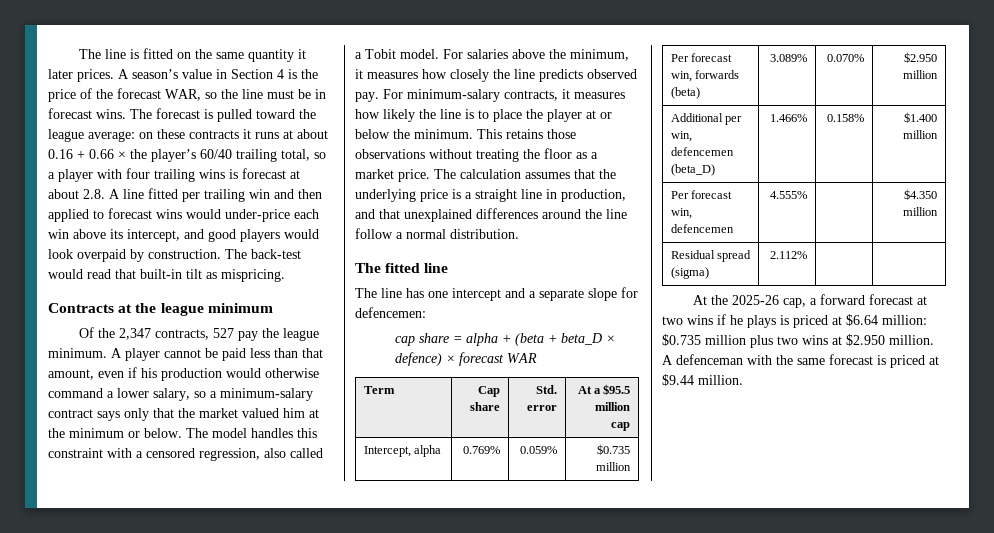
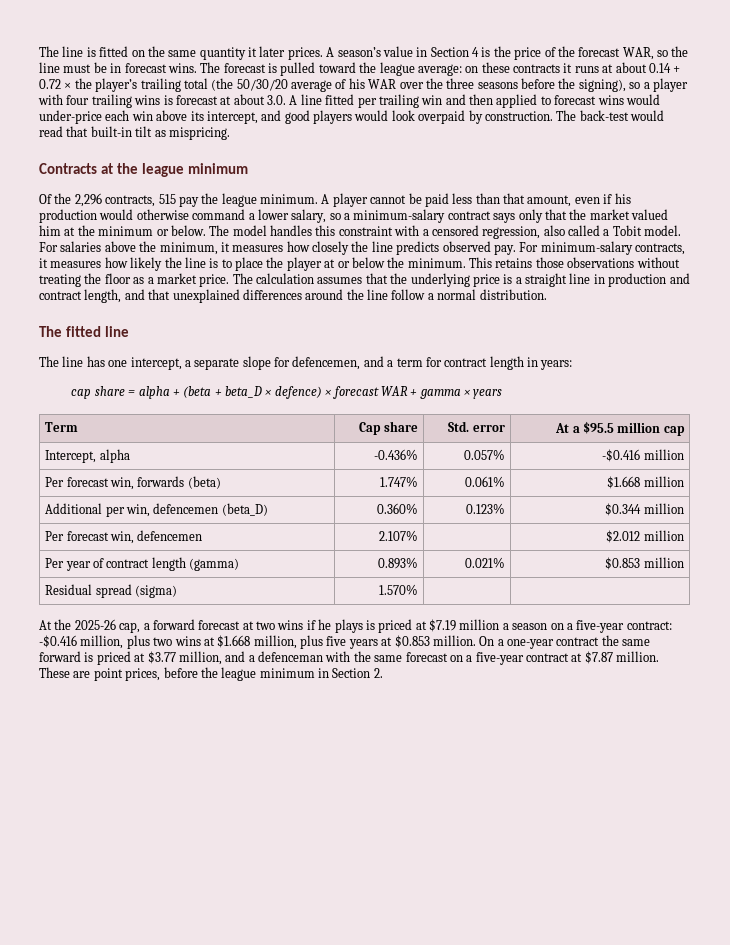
- The forecast is pulled toward the league average: on these contracts it runs at about 0.16 + 0.66 × the player’s 60/40 trailing total, so a player with four trailing wins is forecast at about 2.8. A line fitted per trailing win and then applied to forecast wins would under-price each win above its intercept, and good players would look overpaid by construction.
+ The forecast is pulled toward the league average: on these contracts it runs at about 0.14 + 0.72 × the player’s trailing total (the 50/30/20 average of his WAR over the three seasons before the signing), so a player with four trailing wins is forecast at about 3.0. A line fitted per trailing win and then applied to forecast wins would under-price each win above its intercept, and good players would look overpaid by construction.
- Of the 2,347 contracts, 527 pay the league minimum.
+ Of the 2,296 contracts, 515 pay the league minimum.
- The calculation assumes that the underlying price is a straight line in production, and that unexplained differences around the line follow a normal distribution.
+ The calculation assumes that the underlying price is a straight line in production and contract length, and that unexplained differences around the line follow a normal distribution.
- The line has one intercept and a separate slope for defencemen:
+ The line has one intercept, a separate slope for defencemen, and a term for contract length in years:
- cap share = alpha + (beta + beta_D × defence) × forecast WAR
+ cap share = alpha + (beta + beta_D × defence) × forecast WAR + gamma × years
- Intercept, alpha | 0.769% | 0.059% | $0.735 million
+ Intercept, alpha | -0.436% | 0.057% | -$0.416 million
- Per forecast win, forwards (beta) | 3.089% | 0.070% | $2.950 million
+ Per forecast win, forwards (beta) | 1.747% | 0.061% | $1.668 million
- Additional per win, defencemen (beta_D) | 1.466% | 0.158% | $1.400 million
+ Additional per win, defencemen (beta_D) | 0.360% | 0.123% | $0.344 million
- Per forecast win, defencemen | 4.555% | | $4.350 million
+ Per forecast win, defencemen | 2.107% | | $2.012 million
+ Per year of contract length (gamma) | 0.893% | 0.021% | $0.853 million
- Residual spread (sigma) | 2.112% | |
+ Residual spread (sigma) | 1.570% | |
- At the 2025-26 cap, a forward forecast at two wins if he plays is priced at $6.64 million: $0.735 million plus two wins at $2.950 million. A defenceman with the same forecast is priced at $9.44 million.
+ At the 2025-26 cap, a forward forecast at two wins if he plays is priced at $7.19 million a season on a five-year contract: -$0.416 million, plus two wins at $1.668 million, plus five years at $0.853 million. On a one-year contract the same forward is priced at $3.77 million, and a defenceman with the same forecast on a five-year contract at $7.87 million. These are point prices, before the league minimum in Section 2.

